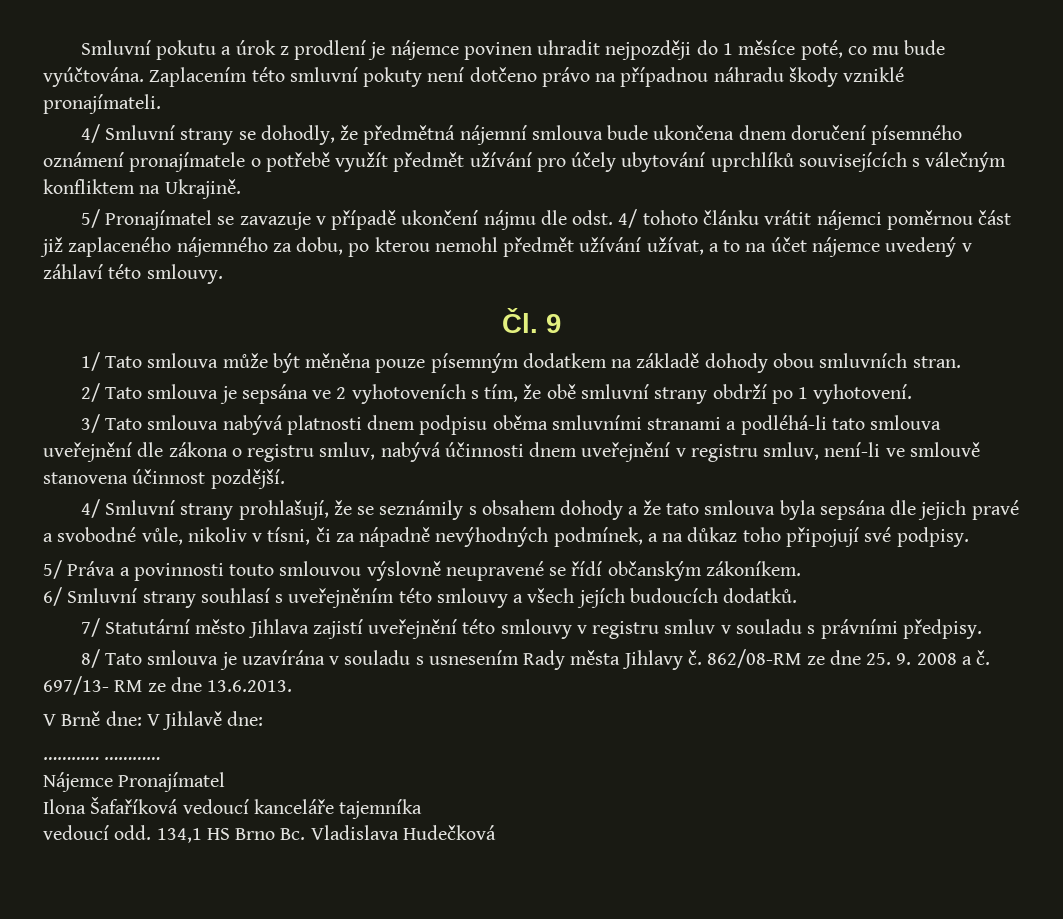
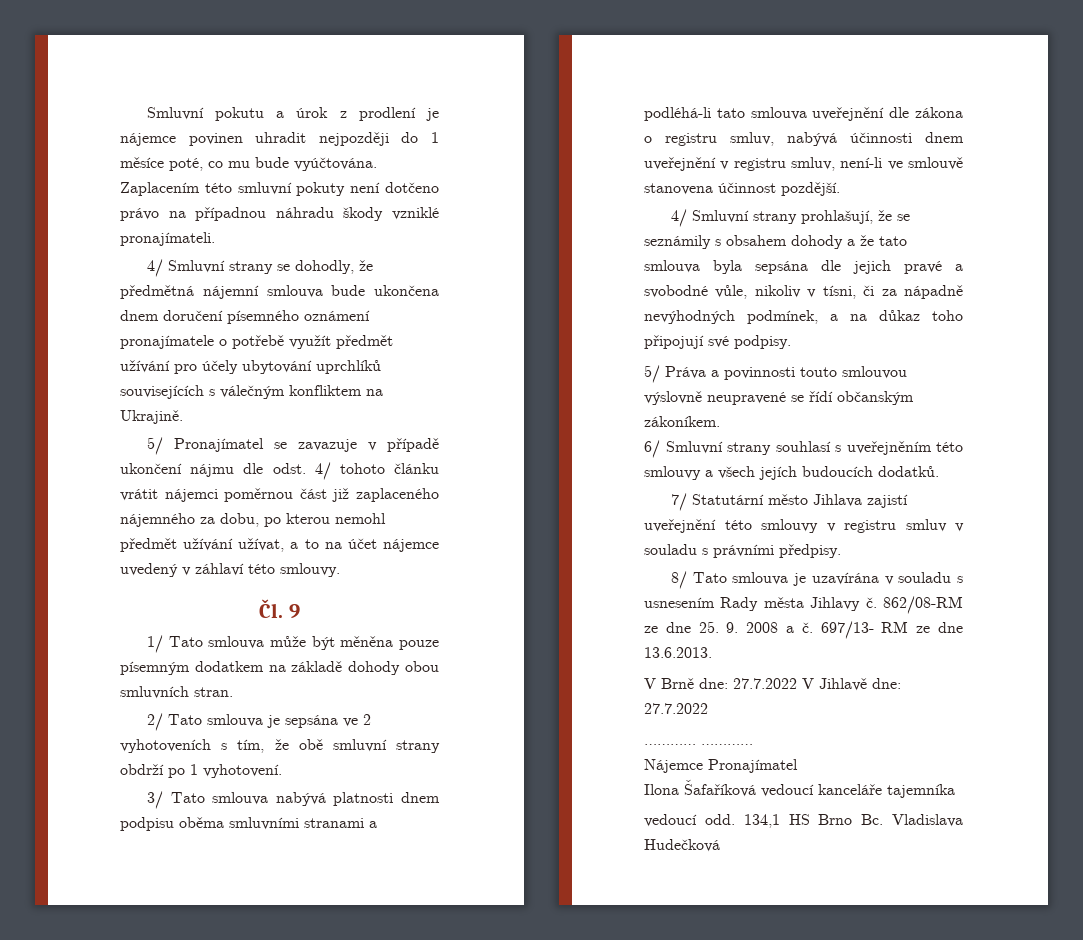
- V Brně dne: V Jihlavě dne:
+ V Brně dne: 27.7.2022 V Jihlavě dne: 27.7.2022

